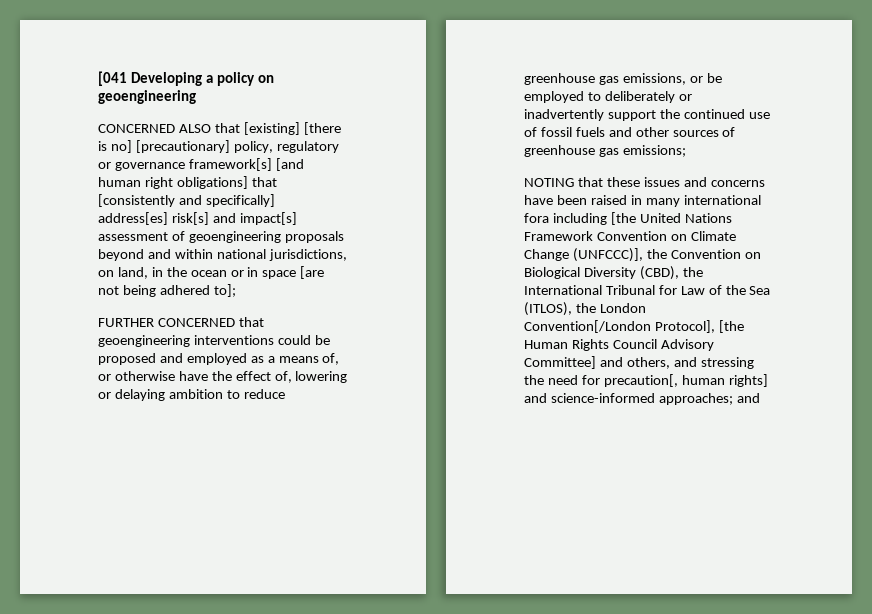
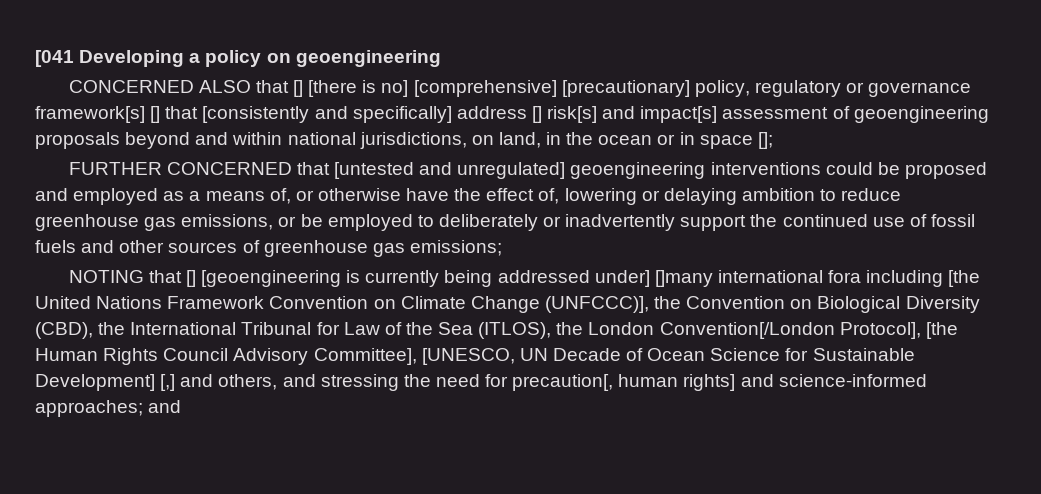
- CONCERNED ALSO that [existing] [there is no] [precautionary] policy, regulatory or governance framework[s] [and human right obligations] that [consistently and specifically] address[es] risk[s] and impact[s] assessment of geoengineering proposals beyond and within national jurisdictions, on land, in the ocean or in space [are not being adhered to];
+ CONCERNED ALSO that [] [there is no] [comprehensive] [precautionary] policy, regulatory or governance framework[s] [] that [consistently and specifically] address [] risk[s] and impact[s] assessment of geoengineering proposals beyond and within national jurisdictions, on land, in the ocean or in space [];
- FURTHER CONCERNED that geoengineering interventions could be proposed and employed as a means of, or otherwise have the effect of, lowering or delaying ambition to reduce greenhouse gas emissions, or be employed to deliberately or inadvertently support the continued use of fossil fuels and other sources of greenhouse gas emissions;
+ FURTHER CONCERNED that [untested and unregulated] geoengineering interventions could be proposed and employed as a means of, or otherwise have the effect of, lowering or delaying ambition to reduce greenhouse gas emissions, or be employed to deliberately or inadvertently support the continued use of fossil fuels and other sources of greenhouse gas emissions;
- NOTING that these issues and concerns have been raised in many international fora including [the United Nations Framework Convention on Climate Change (UNFCCC)], the Convention on Biological Diversity (CBD), the International Tribunal for Law of the Sea (ITLOS), the London Convention[/London Protocol], [the Human Rights Council Advisory Committee] and others, and stressing the need for precaution[, human rights] and science-informed approaches; and
+ NOTING that [] [geoengineering is currently being addressed under] []many international fora including [the United Nations Framework Convention on Climate Change (UNFCCC)], the Convention on Biological Diversity (CBD), the International Tribunal for Law of the Sea (ITLOS), the London Convention[/London Protocol], [the Human Rights Council Advisory Committee], [UNESCO, UN Decade of Ocean Science for Sustainable Development] [,] and others, and stressing the need for precaution[, human rights] and science-informed approaches; and

